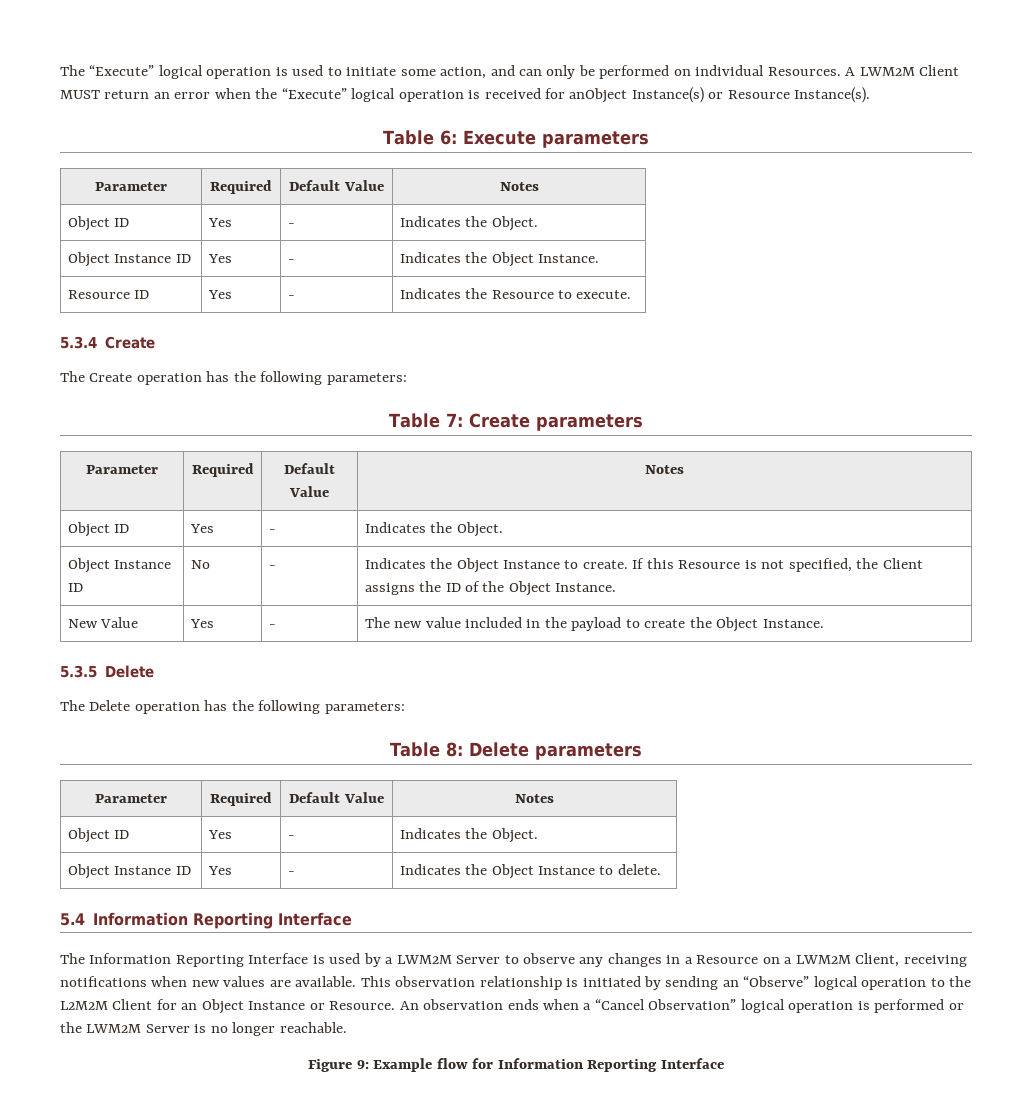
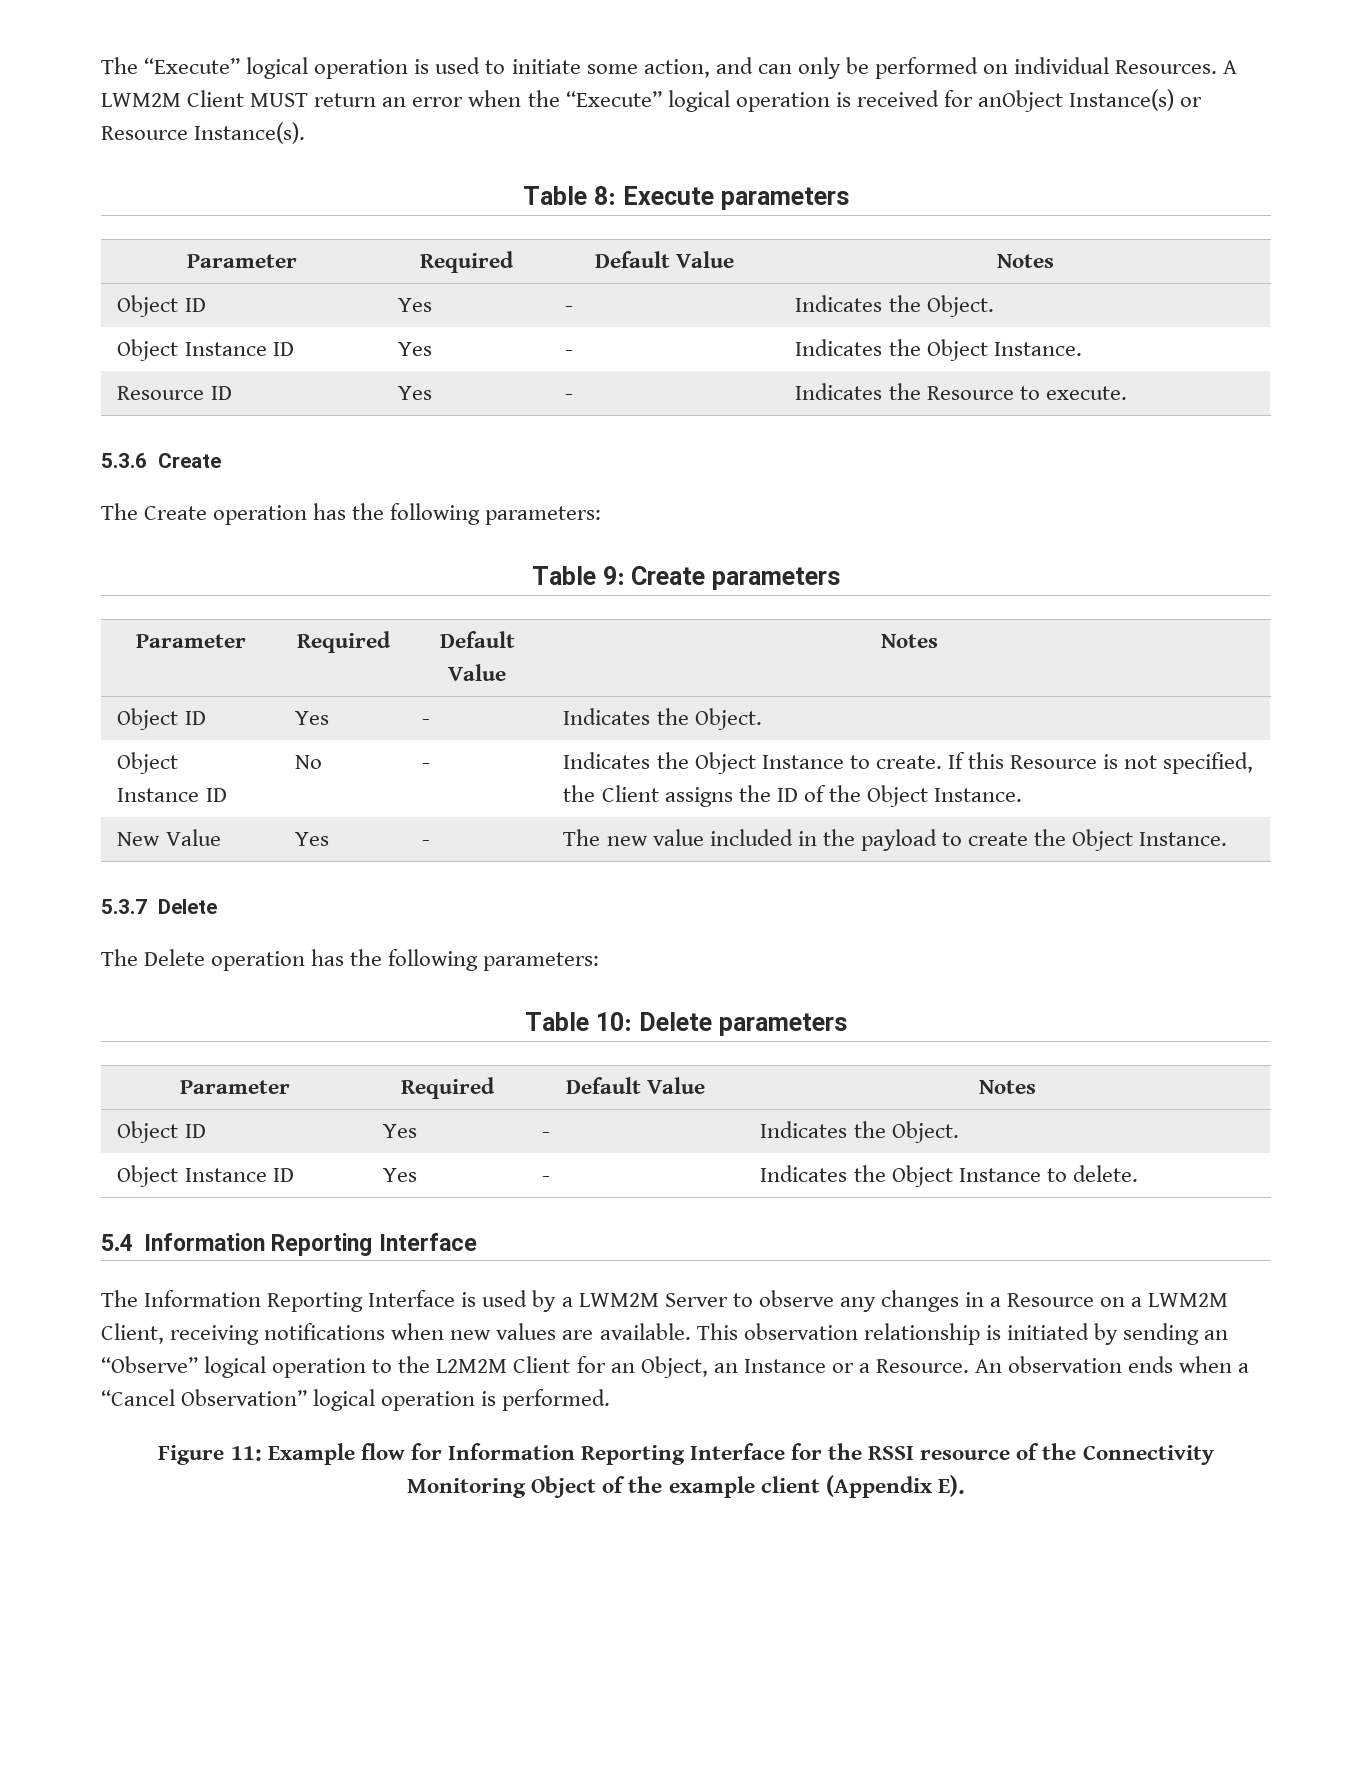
- Table 6: Execute parameters
+ Table 8: Execute parameters
- 5.3.4 Create
+ 5.3.6 Create
- Table 7: Create parameters
+ Table 9: Create parameters
- 5.3.5 Delete
+ 5.3.7 Delete
- Table 8: Delete parameters
+ Table 10: Delete parameters
- This observation relationship is initiated by sending an “Observe” logical operation to the L2M2M Client for an Object Instance or Resource.
+ This observation relationship is initiated by sending an “Observe” logical operation to the L2M2M Client for an Object, an Instance or a Resource.
- An observation ends when a “Cancel Observation” logical operation is performed or the LWM2M Server is no longer reachable.
+ An observation ends when a “Cancel Observation” logical operation is performed.
- Figure 9: Example flow for Information Reporting Interface
+ Figure 11: Example flow for Information Reporting Interface for the RSSI resource of the Connectivity Monitoring Object of the example client (Appendix E).

